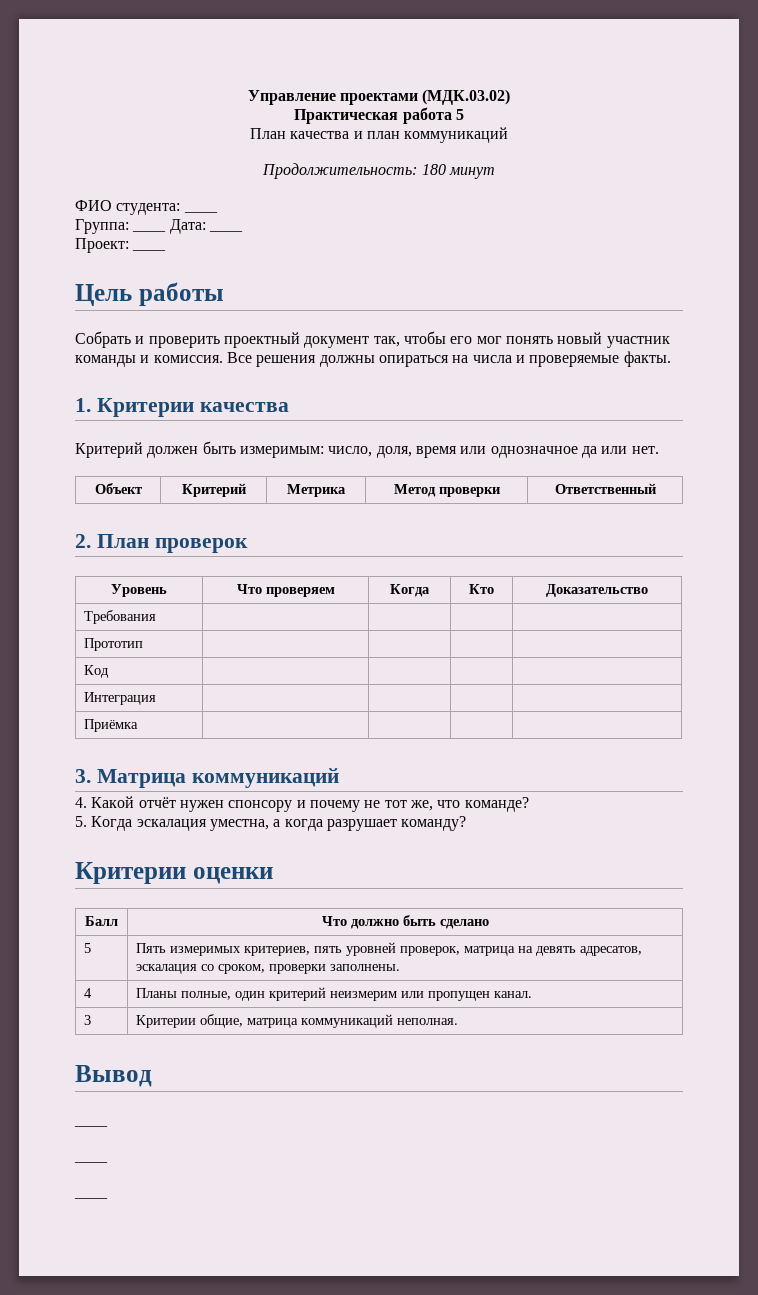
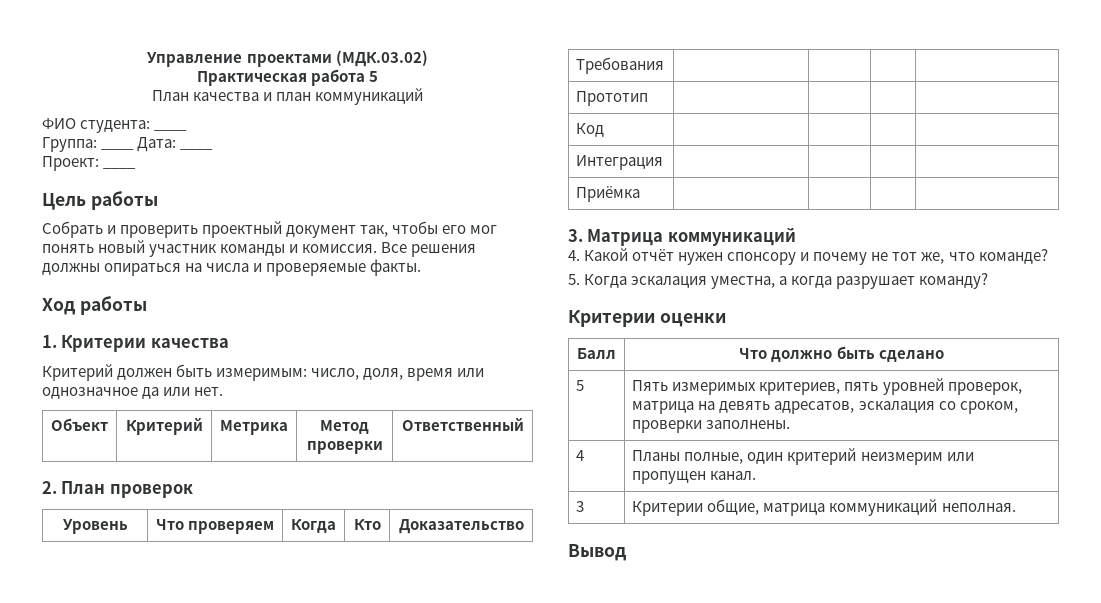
- Продолжительность: 180 минут
+ Ход работы
  Вывод
- ____
- ____
- ____

